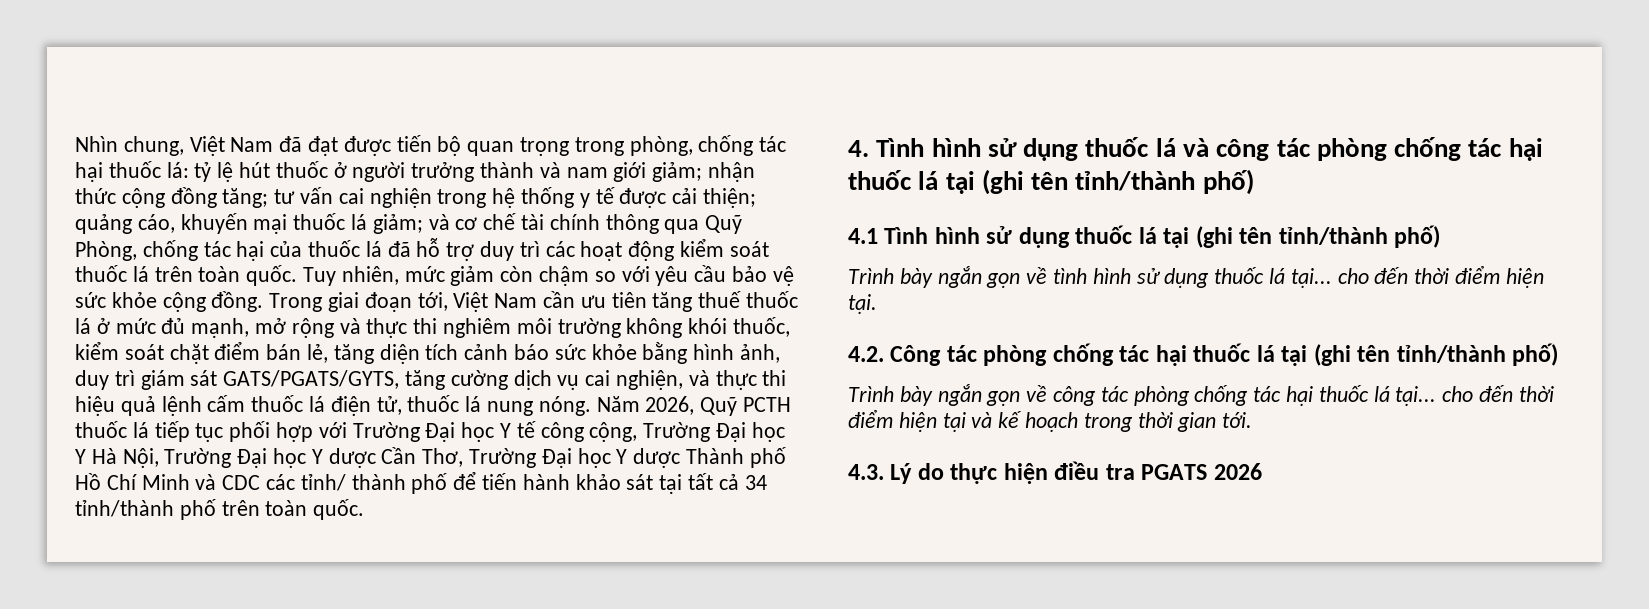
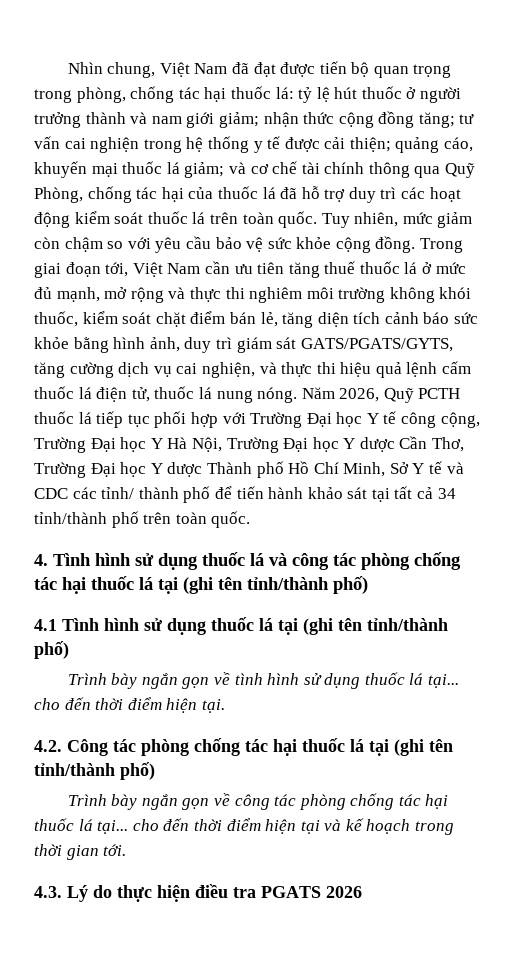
- Năm 2026, Quỹ PCTH thuốc lá tiếp tục phối hợp với Trường Đại học Y tế công cộng, Trường Đại học Y Hà Nội, Trường Đại học Y dược Cần Thơ, Trường Đại học Y dược Thành phố Hồ Chí Minh và CDC các tỉnh/ thành phố để tiến hành khảo sát tại tất cả 34 tỉnh/thành phố trên toàn quốc.
+ Năm 2026, Quỹ PCTH thuốc lá tiếp tục phối hợp với Trường Đại học Y tế công cộng, Trường Đại học Y Hà Nội, Trường Đại học Y dược Cần Thơ, Trường Đại học Y dược Thành phố Hồ Chí Minh, Sở Y tế và CDC các tỉnh/ thành phố để tiến hành khảo sát tại tất cả 34 tỉnh/thành phố trên toàn quốc.

